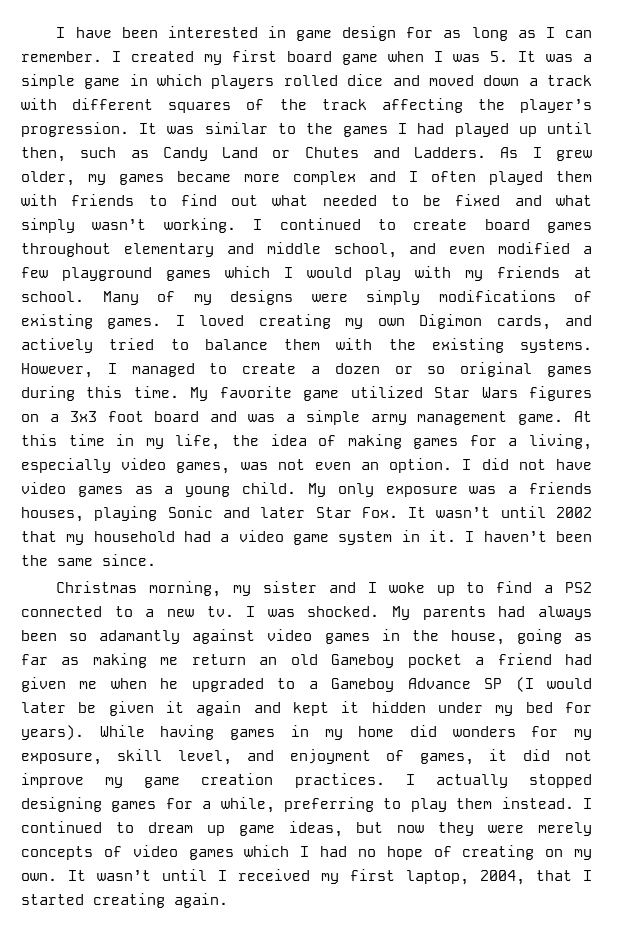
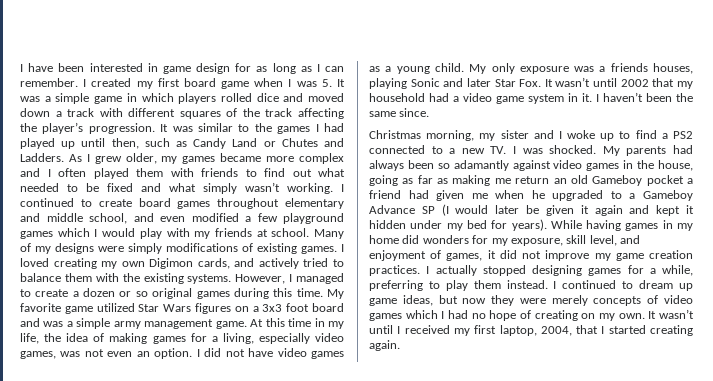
- Christmas morning, my sister and I woke up to find a PS2 connected to a new tv. I was shocked.
+ Christmas morning, my sister and I woke up to find a PS2 connected to a new TV. I was shocked.

